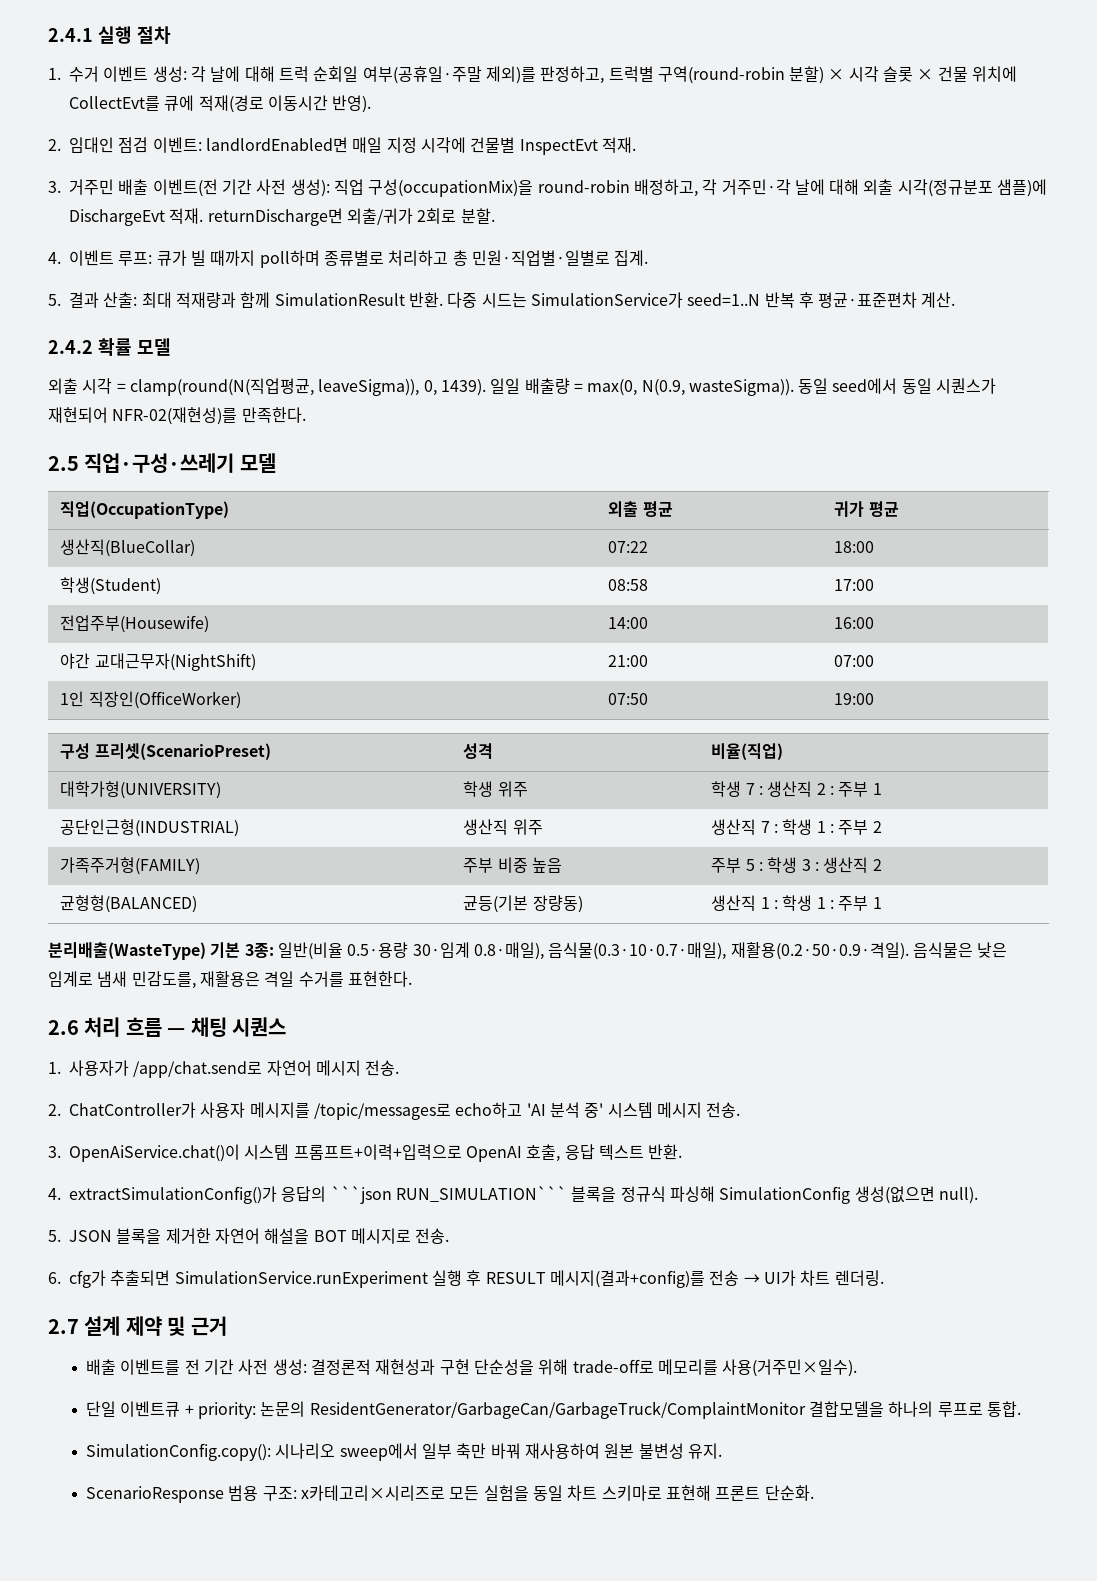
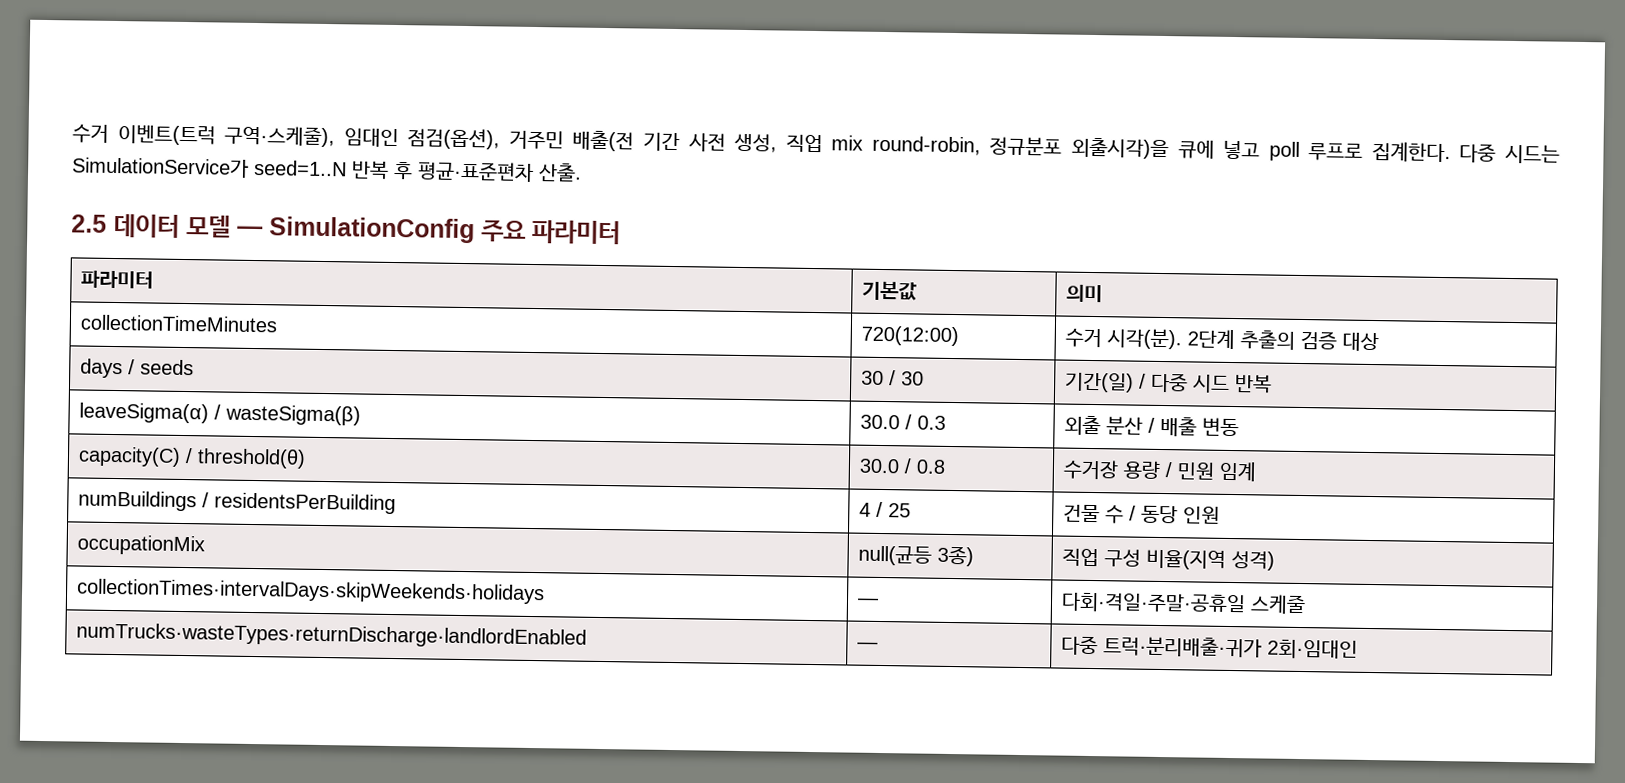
- 2.4.1 실행 절차
- 1. 수거 이벤트 생성: 각 날에 대해 트럭 순회일 여부(공휴일·주말 제외)를 판정하고, 트럭별 구역(round-robin 분할) × 시각 슬롯 × 건물 위치에 CollectEvt를 큐에 적재(경로 이동시간 반영).
- 2. 임대인 점검 이벤트: landlordEnabled면 매일 지정 시각에 건물별 InspectEvt 적재.
- 3. 거주민 배출 이벤트(전 기간 사전 생성): 직업 구성(occupationMix)을 round-robin 배정하고, 각 거주민·각 날에 대해 외출 시각(정규분포 샘플)에 DischargeEvt 적재. returnDischarge면 외출/귀가 2회로 분할.
- 4. 이벤트 루프: 큐가 빌 때까지 poll하며 종류별로 처리하고 총 민원·직업별·일별로 집계.
- 5. 결과 산출: 최대 적재량과 함께 SimulationResult 반환.
+ 수거 이벤트(트럭 구역·스케줄), 임대인 점검(옵션), 거주민 배출(전 기간 사전 생성, 직업 mix round-robin, 정규분포 외출시각)을 큐에 넣고 poll 루프로 집계한다.
- 다중 시드는 SimulationService가 seed=1..N 반복 후 평균·표준편차 계산.
- 2.4.2 확률 모델
- 외출 시각 = clamp(round(N(직업평균, leaveSigma)), 0, 1439). 일일 배출량 = max(0, N(0.9, wasteSigma)). 동일 seed에서 동일 시퀀스가 재현되어 NFR-02(재현성)를 만족한다.
+ 다중 시드는 SimulationService가 seed=1..N 반복 후 평균·표준편차 산출.
- 2.5 직업·구성·쓰레기 모델
- 직업(OccupationType) | 외출 평균 | 귀가 평균
- 생산직(BlueCollar) | 07:22 | 18:00
- 학생(Student) | 08:58 | 17:00
- 전업주부(Housewife) | 14:00 | 16:00
- 야간 교대근무자(NightShift) | 21:00 | 07:00
- 1인 직장인(OfficeWorker) | 07:50 | 19:00
- 구성 프리셋(ScenarioPreset) | 성격 | 비율(직업)
- 대학가형(UNIVERSITY) | 학생 위주 | 학생 7 : 생산직 2 : 주부 1
- 공단인근형(INDUSTRIAL) | 생산직 위주 | 생산직 7 : 학생 1 : 주부 2
- 가족주거형(FAMILY) | 주부 비중 높음 | 주부 5 : 학생 3 : 생산직 2
- 균형형(BALANCED) | 균등(기본 장량동) | 생산직 1 : 학생 1 : 주부 1
- 분리배출(WasteType) 기본 3종: 일반(비율 0.5·용량 30·임계 0.8·매일), 음식물(0.3·10·0.7·매일), 재활용(0.2·50·0.9·격일). 음식물은 낮은 임계로 냄새 민감도를, 재활용은 격일 수거를 표현한다.
- 2.6 처리 흐름 — 채팅 시퀀스
- 1. 사용자가 /app/chat.send로 자연어 메시지 전송.
- 2. ChatController가 사용자 메시지를 /topic/messages로 echo하고 'AI 분석 중' 시스템 메시지 전송.
- 3. OpenAiService.chat()이 시스템 프롬프트+이력+입력으로 OpenAI 호출, 응답 텍스트 반환.
- 4. extractSimulationConfig()가 응답의 ```json RUN_SIMULATION``` 블록을 정규식 파싱해 SimulationConfig 생성(없으면 null).
- 5. JSON 블록을 제거한 자연어 해설을 BOT 메시지로 전송.
- 6. cfg가 추출되면 SimulationService.runExperiment 실행 후 RESULT 메시지(결과+config)를 전송 → UI가 차트 렌더링.
- 2.7 설계 제약 및 근거
- 배출 이벤트를 전 기간 사전 생성: 결정론적 재현성과 구현 단순성을 위해 trade-off로 메모리를 사용(거주민×일수).
- 단일 이벤트큐 + priority: 논문의 ResidentGenerator/GarbageCan/GarbageTruck/ComplaintMonitor 결합모델을 하나의 루프로 통합.
- SimulationConfig.copy(): 시나리오 sweep에서 일부 축만 바꿔 재사용하여 원본 불변성 유지.
- ScenarioResponse 범용 구조: x카테고리×시리즈로 모든 실험을 동일 차트 스키마로 표현해 프론트 단순화.
+ 2.5 데이터 모델 — SimulationConfig 주요 파라미터
+ 파라미터 | 기본값 | 의미
+ collectionTimeMinutes | 720(12:00) | 수거 시각(분). 2단계 추출의 검증 대상
+ days / seeds | 30 / 30 | 기간(일) / 다중 시드 반복
+ leaveSigma(α) / wasteSigma(β) | 30.0 / 0.3 | 외출 분산 / 배출 변동
+ capacity(C) / threshold(θ) | 30.0 / 0.8 | 수거장 용량 / 민원 임계
+ numBuildings / residentsPerBuilding | 4 / 25 | 건물 수 / 동당 인원
+ occupationMix | null(균등 3종) | 직업 구성 비율(지역 성격)
+ collectionTimes·intervalDays·skipWeekends·holidays | — | 다회·격일·주말·공휴일 스케줄
+ numTrucks·wasteTypes·returnDischarge·landlordEnabled | — | 다중 트럭·분리배출·귀가 2회·임대인

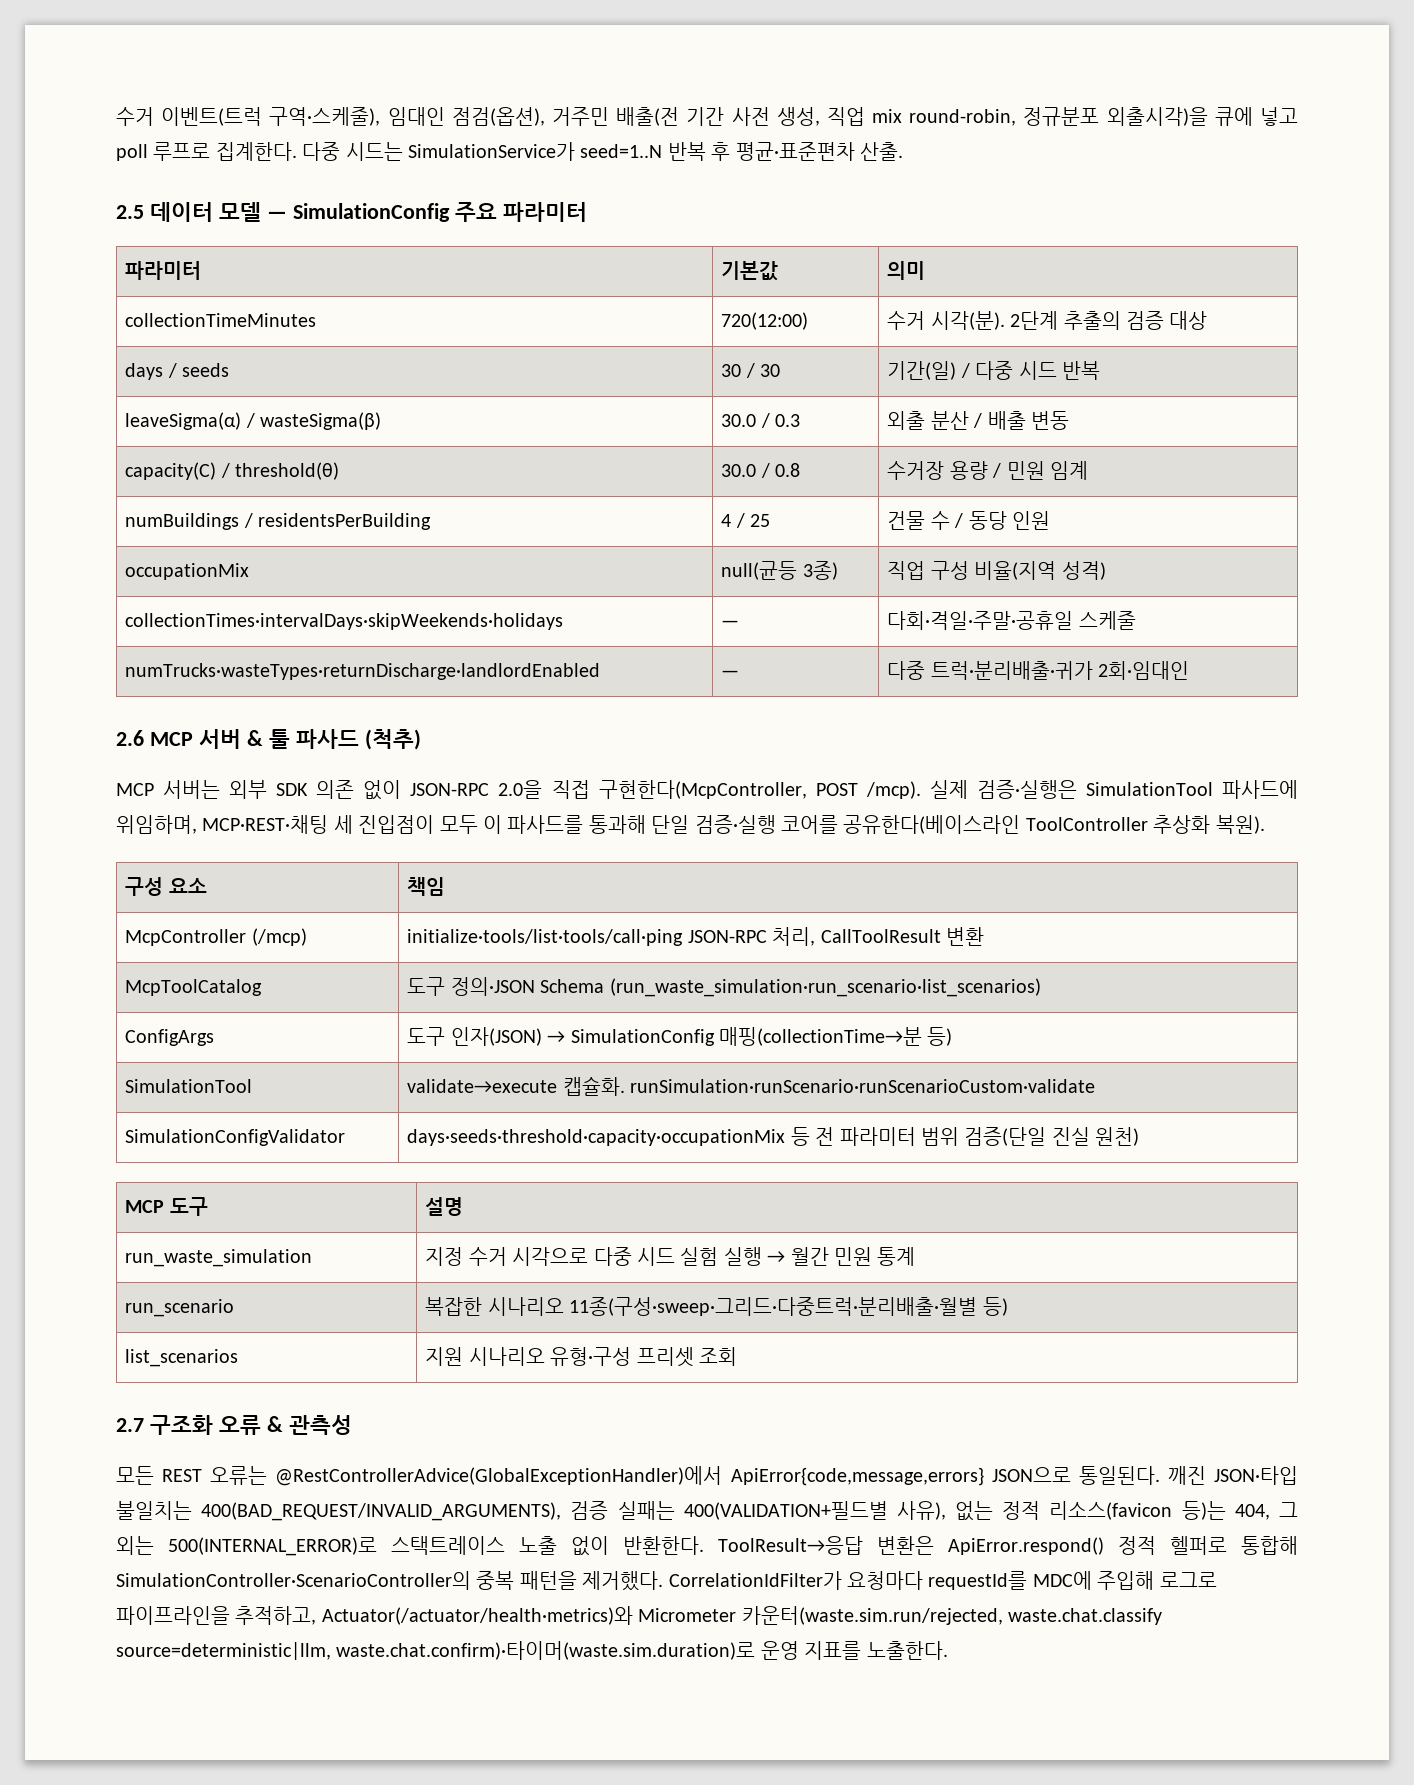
+ 2.6 MCP 서버 & 툴 파사드 (척추)
+ MCP 서버는 외부 SDK 의존 없이 JSON-RPC 2.0을 직접 구현한다(McpController, POST /mcp). 실제 검증·실행은 SimulationTool 파사드에 위임하며, MCP·REST·채팅 세 진입점이 모두 이 파사드를 통과해 단일 검증·실행 코어를 공유한다(베이스라인 ToolController 추상화 복원).
+ 구성 요소 | 책임
+ McpController (/mcp) | initialize·tools/list·tools/call·ping JSON-RPC 처리, CallToolResult 변환
+ McpToolCatalog | 도구 정의·JSON Schema (run_waste_simulation·run_scenario·list_scenarios)
+ ConfigArgs | 도구 인자(JSON) → SimulationConfig 매핑(collectionTime→분 등)
+ SimulationTool | validate→execute 캡슐화. runSimulation·runScenario·runScenarioCustom·validate
+ SimulationConfigValidator | days·seeds·threshold·capacity·occupationMix 등 전 파라미터 범위 검증(단일 진실 원천)
+ MCP 도구 | 설명
+ run_waste_simulation | 지정 수거 시각으로 다중 시드 실험 실행 → 월간 민원 통계
+ run_scenario | 복잡한 시나리오 11종(구성·sweep·그리드·다중트럭·분리배출·월별 등)
+ list_scenarios | 지원 시나리오 유형·구성 프리셋 조회
+ 2.7 구조화 오류 & 관측성
+ 모든 REST 오류는 @RestControllerAdvice(GlobalExceptionHandler)에서 ApiError{code,message,errors} JSON으로 통일된다. 깨진 JSON·타입 불일치는 400(BAD_REQUEST/INVALID_ARGUMENTS), 검증 실패는 400(VALIDATION+필드별 사유), 없는 정적 리소스(favicon 등)는 404, 그 외는 500(INTERNAL_ERROR)로 스택트레이스 노출 없이 반환한다. ToolResult→응답 변환은 ApiError.respond() 정적 헬퍼로 통합해 SimulationController·ScenarioController의 중복 패턴을 제거했다. CorrelationIdFilter가 요청마다 requestId를 MDC에 주입해 로그로 파이프라인을 추적하고, Actuator(/actuator/health·metrics)와 Micrometer 카운터(waste.sim.run/rejected, waste.chat.classify source=deterministic|llm, waste.chat.confirm)·타이머(waste.sim.duration)로 운영 지표를 노출한다.

